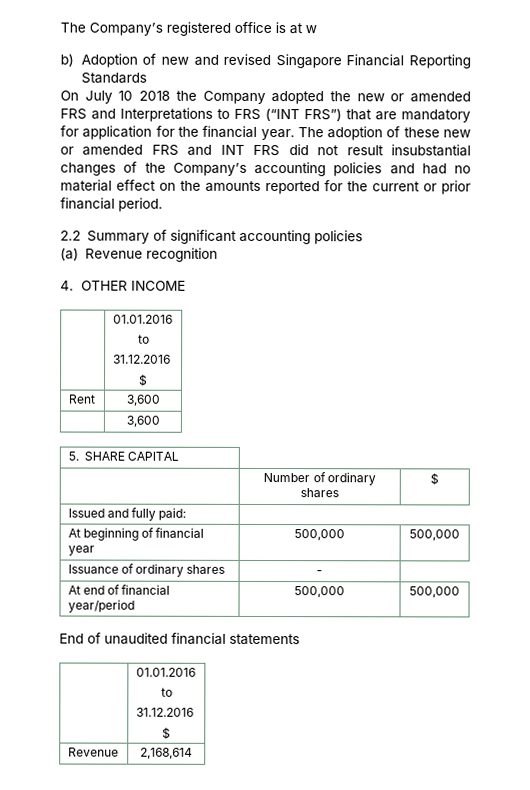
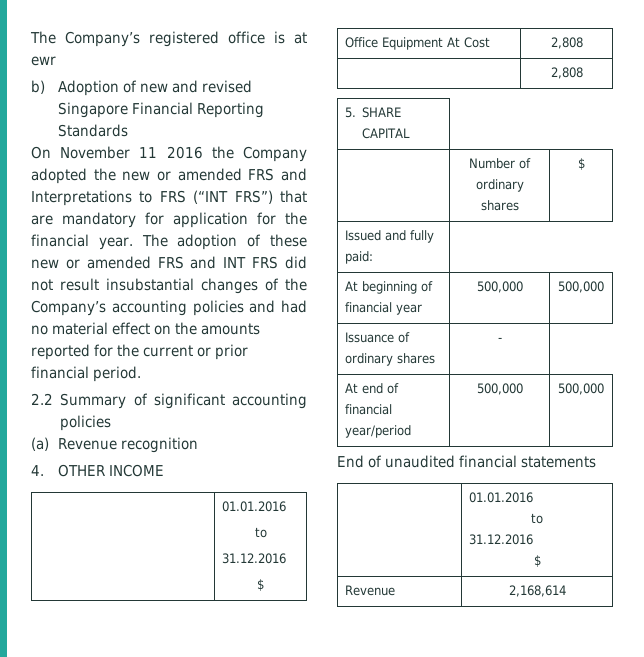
- The Company’s registered office is at w
+ The Company’s registered office is at ewr
- On July 10 2018 the Company adopted the new or amended FRS and Interpretations to FRS (“INT FRS”) that are mandatory for application for the financial year.
+ On November 11 2016 the Company adopted the new or amended FRS and Interpretations to FRS (“INT FRS”) that are mandatory for application for the financial year.
- Rent | 3,600
- | 3,600
+ Office Equipment At Cost | 2,808
+ | 2,808

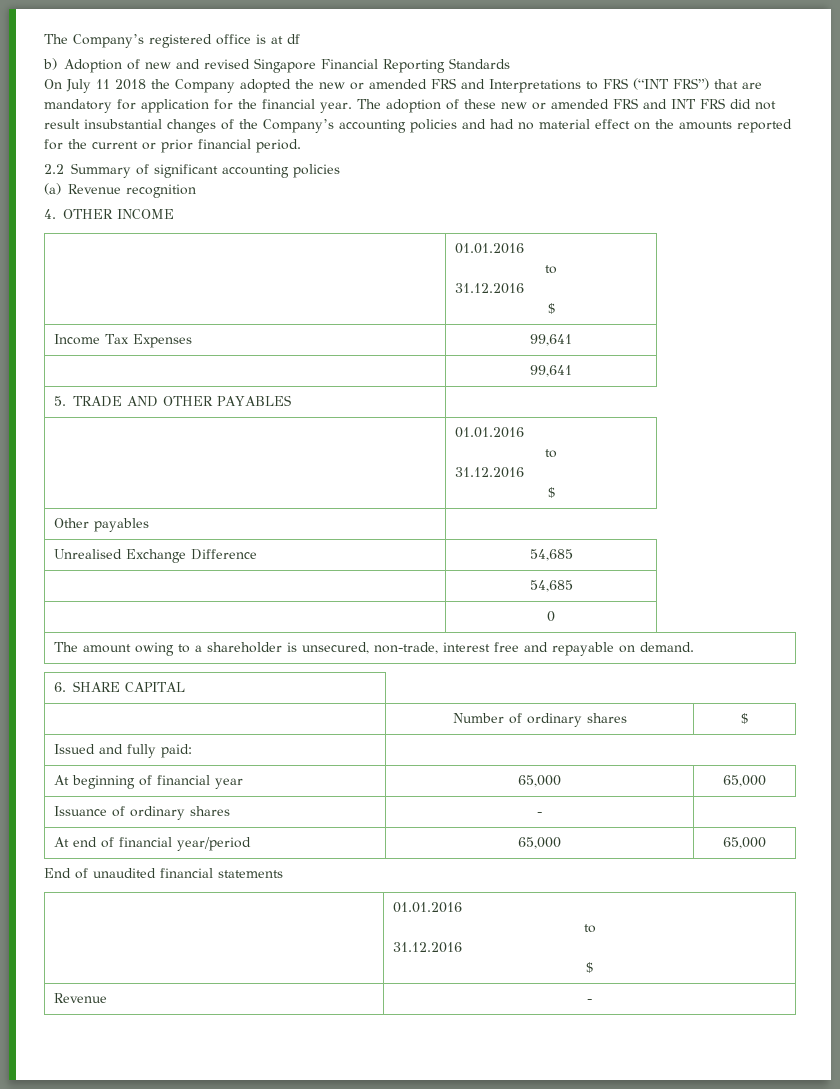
- The Company’s registered office is at ewr
+ The Company’s registered office is at df
- On November 11 2016 the Company adopted the new or amended FRS and Interpretations to FRS (“INT FRS”) that are mandatory for application for the financial year.
+ On July 11 2018 the Company adopted the new or amended FRS and Interpretations to FRS (“INT FRS”) that are mandatory for application for the financial year.
- Office Equipment At Cost | 2,808
- | 2,808
- 5. SHARE CAPITAL
+ Income Tax Expenses | 99,641
+ | 99,641
+ 5. TRADE AND OTHER PAYABLES
+ | 01.01.2016
+ to
+ 31.12.2016
+ $
+ Other payables
+ Unrealised Exchange Difference | 54,685
+ | 54,685
+ | 0
+ The amount owing to a shareholder is unsecured, non-trade, interest free and repayable on demand.
+ 6. SHARE CAPITAL
- At beginning of financial year | 500,000 | 500,000
+ At beginning of financial year | 65,000 | 65,000
- At end of financial year/period | 500,000 | 500,000
+ At end of financial year/period | 65,000 | 65,000
- Revenue | 2,168,614
+ Revenue | -

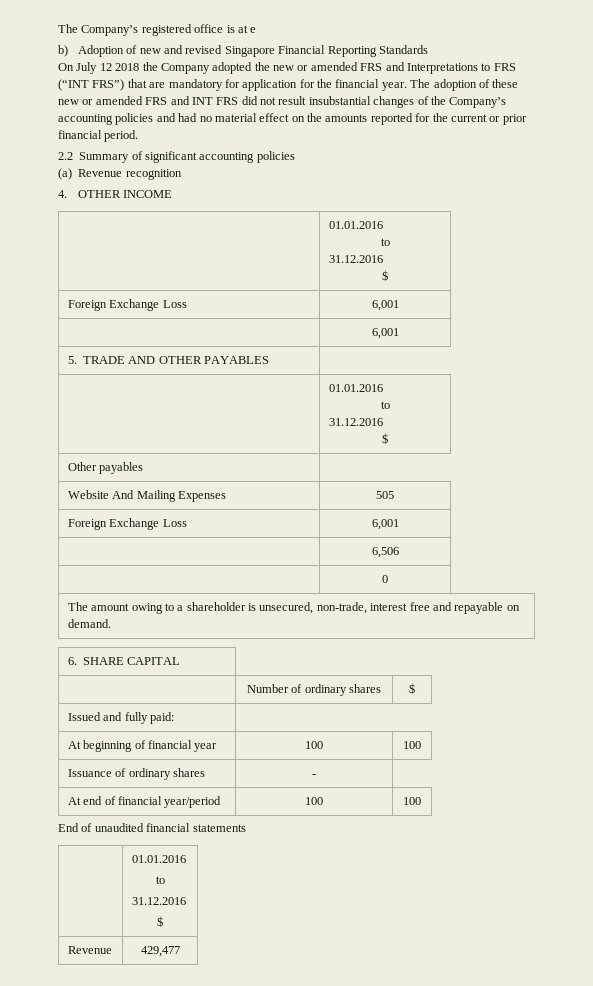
- The Company’s registered office is at df
+ The Company’s registered office is at e
- On July 11 2018 the Company adopted the new or amended FRS and Interpretations to FRS (“INT FRS”) that are mandatory for application for the financial year.
+ On July 12 2018 the Company adopted the new or amended FRS and Interpretations to FRS (“INT FRS”) that are mandatory for application for the financial year.
  4. OTHER INCOME
  | 01.01.2016
  to
  31.12.2016
  $
- Income Tax Expenses | 99,641
- | 99,641
+ Foreign Exchange Loss | 6,001
+ | 6,001
- Unrealised Exchange Difference | 54,685
- | 54,685
+ Website And Mailing Expenses | 505
+ Foreign Exchange Loss | 6,001
+ | 6,506
- At beginning of financial year | 65,000 | 65,000
+ At beginning of financial year | 100 | 100
- At end of financial year/period | 65,000 | 65,000
+ At end of financial year/period | 100 | 100
- Revenue | -
+ Revenue | 429,477

